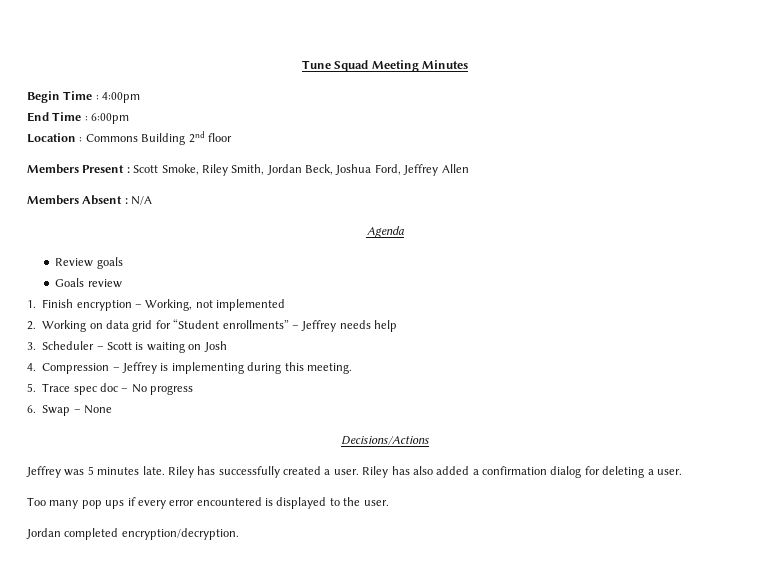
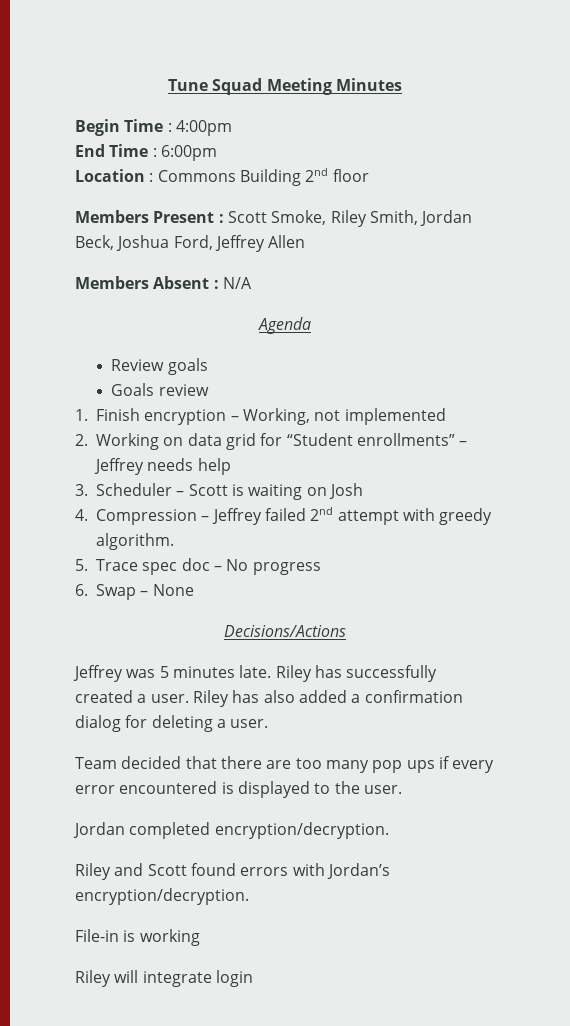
- 4. Compression – Jeffrey is implementing during this meeting.
+ 4. Compression – Jeffrey failed 2nd attempt with greedy algorithm.
- Too many pop ups if every error encountered is displayed to the user.
+ Team decided that there are too many pop ups if every error encountered is displayed to the user.
+ Riley and Scott found errors with Jordan’s encryption/decryption.
+ File-in is working
+ Riley will integrate login

